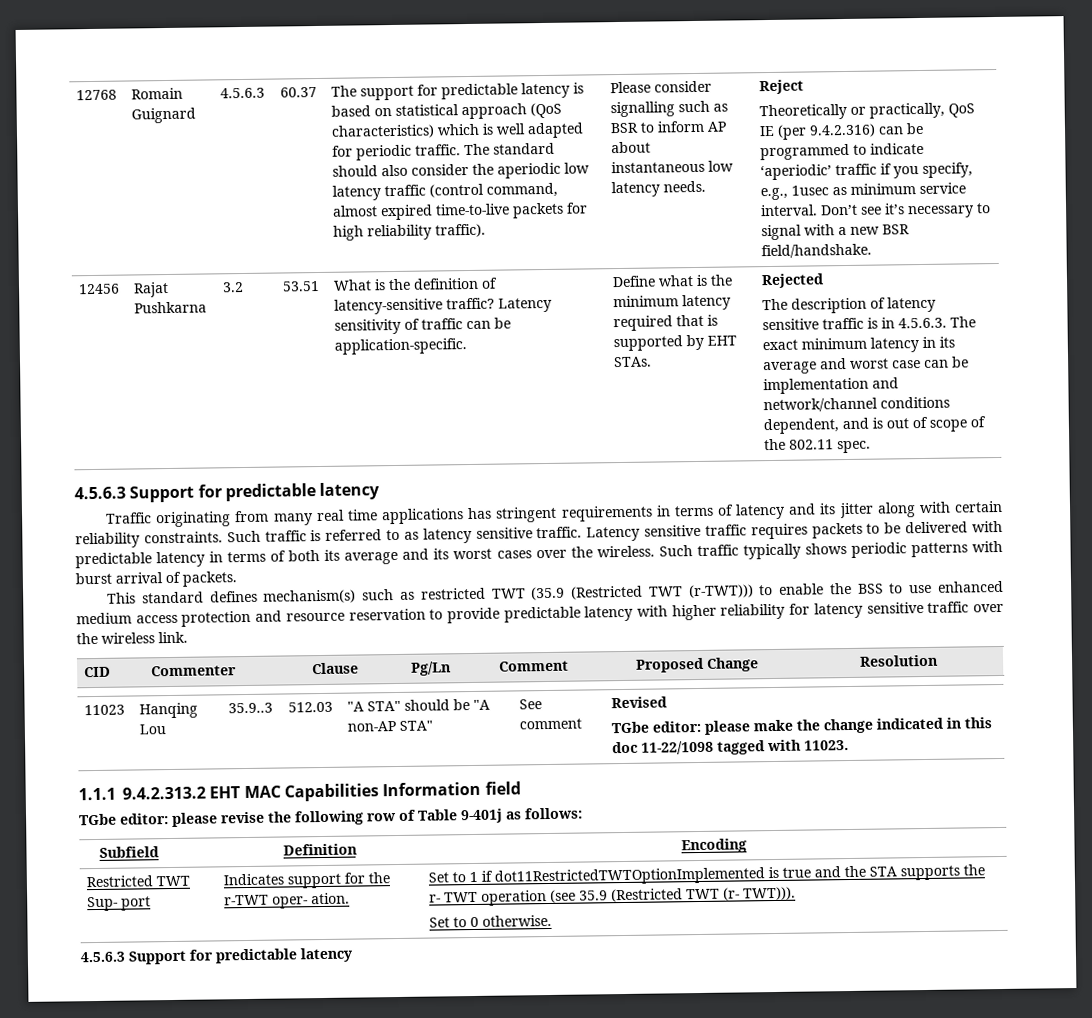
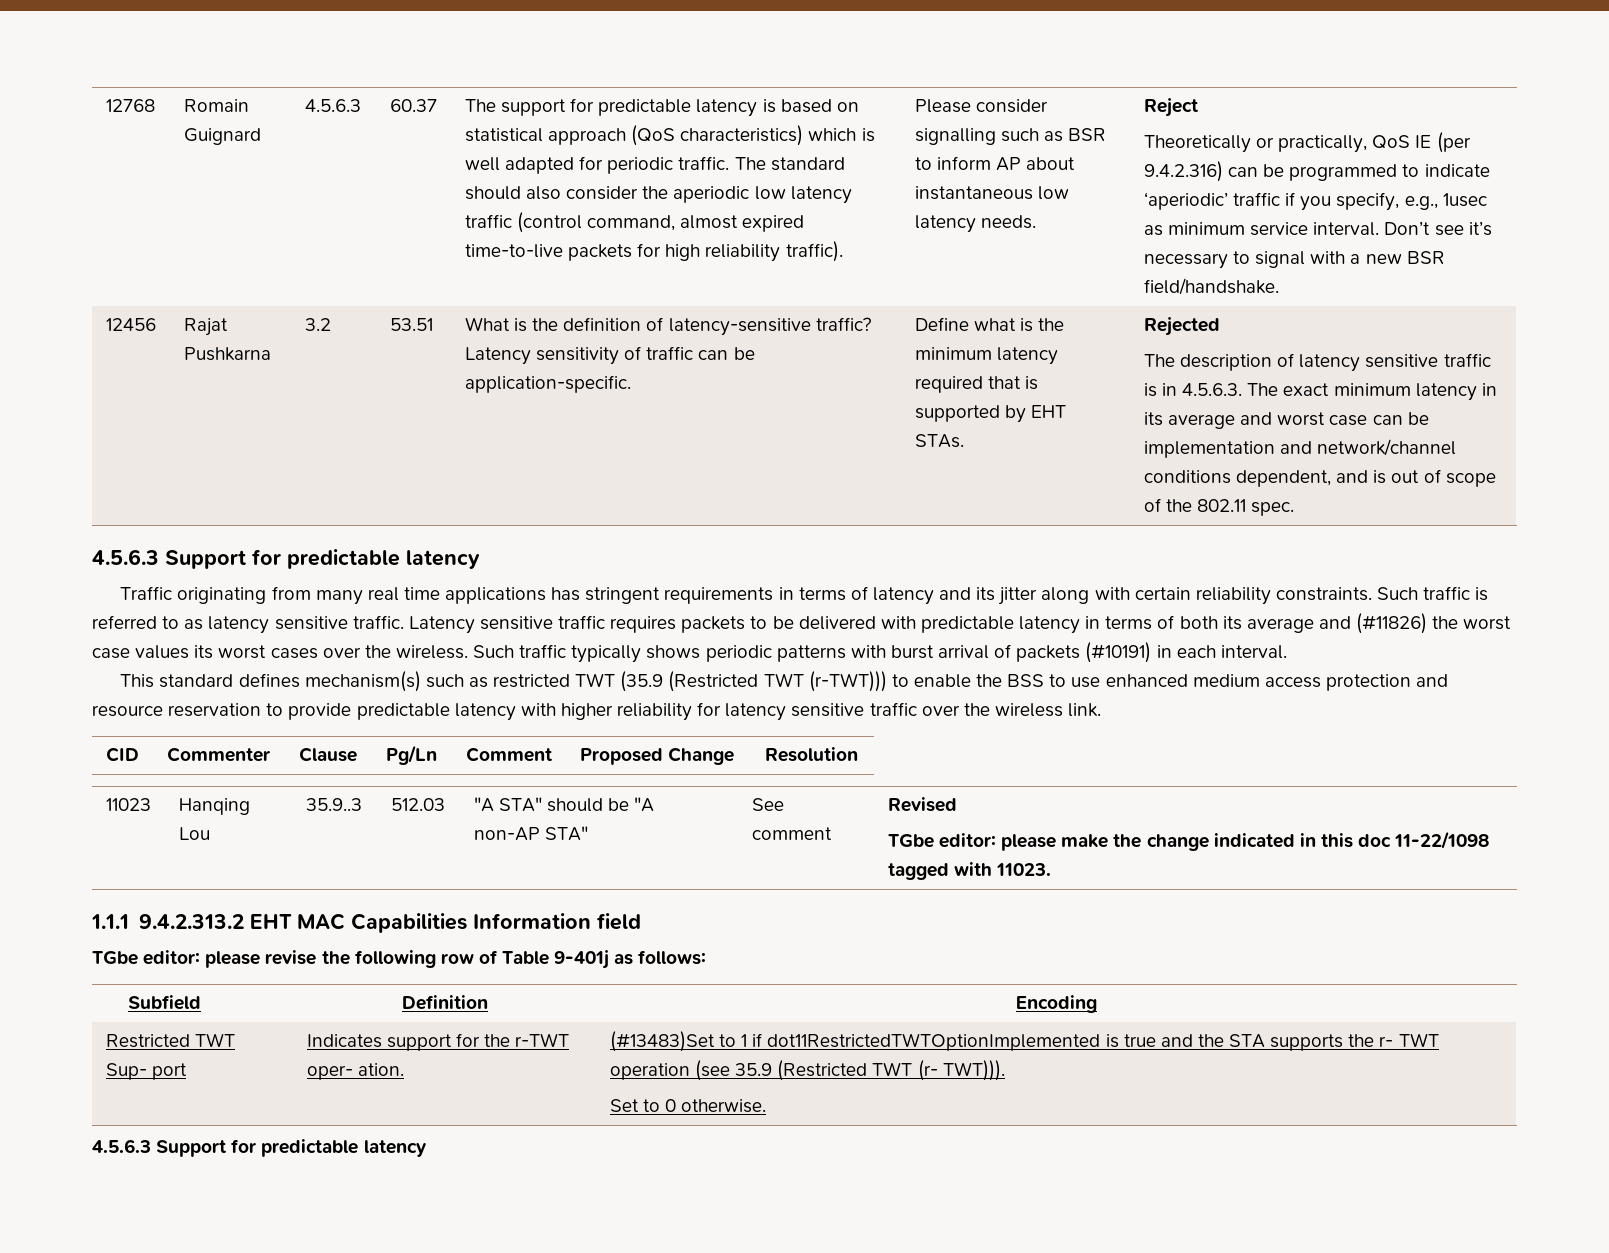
- Latency sensitive traffic requires packets to be delivered with predictable latency in terms of both its average and its worst cases over the wireless.
+ Latency sensitive traffic requires packets to be delivered with predictable latency in terms of both its average and (#11826) the worst case values its worst cases over the wireless.
- Such traffic typically shows periodic patterns with burst arrival of packets.
+ Such traffic typically shows periodic patterns with burst arrival of packets (#10191) in each interval.
- Restricted TWT Sup- port | Indicates support for the r-TWT oper- ation. | Set to 1 if dot11RestrictedTWTOptionImplemented is true and the STA supports the r- TWT operation (see 35.9 (Restricted TWT (r- TWT))).
+ Restricted TWT Sup- port | Indicates support for the r-TWT oper- ation. | (#13483)Set to 1 if dot11RestrictedTWTOptionImplemented is true and the STA supports the r- TWT operation (see 35.9 (Restricted TWT (r- TWT))).

